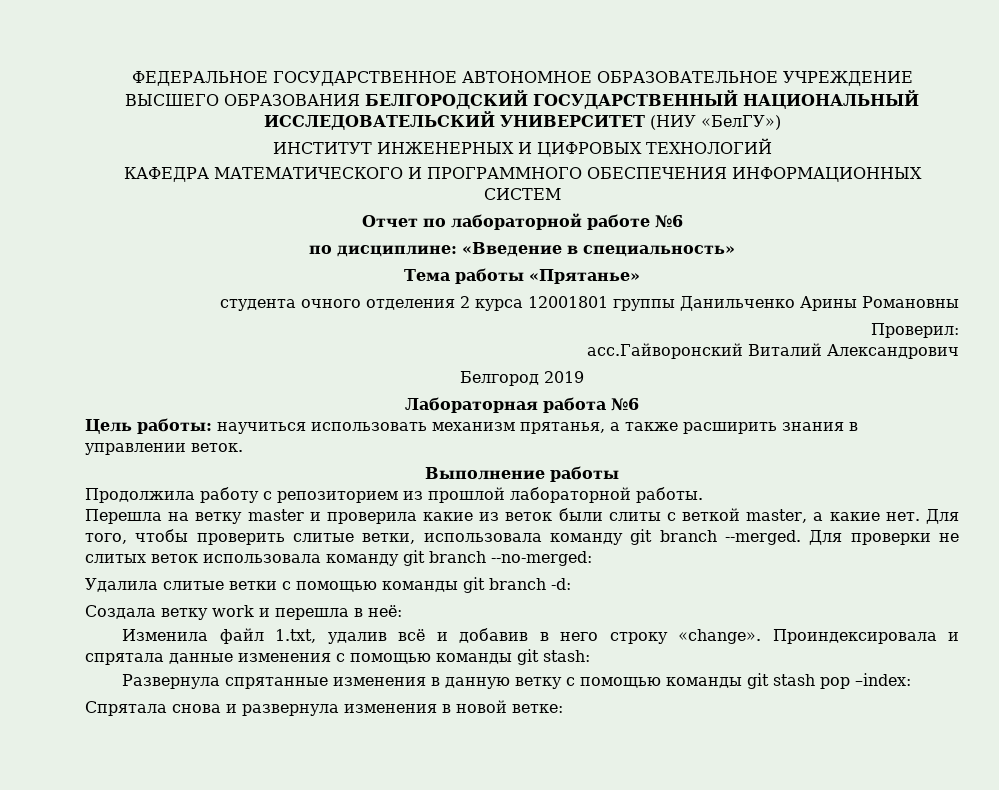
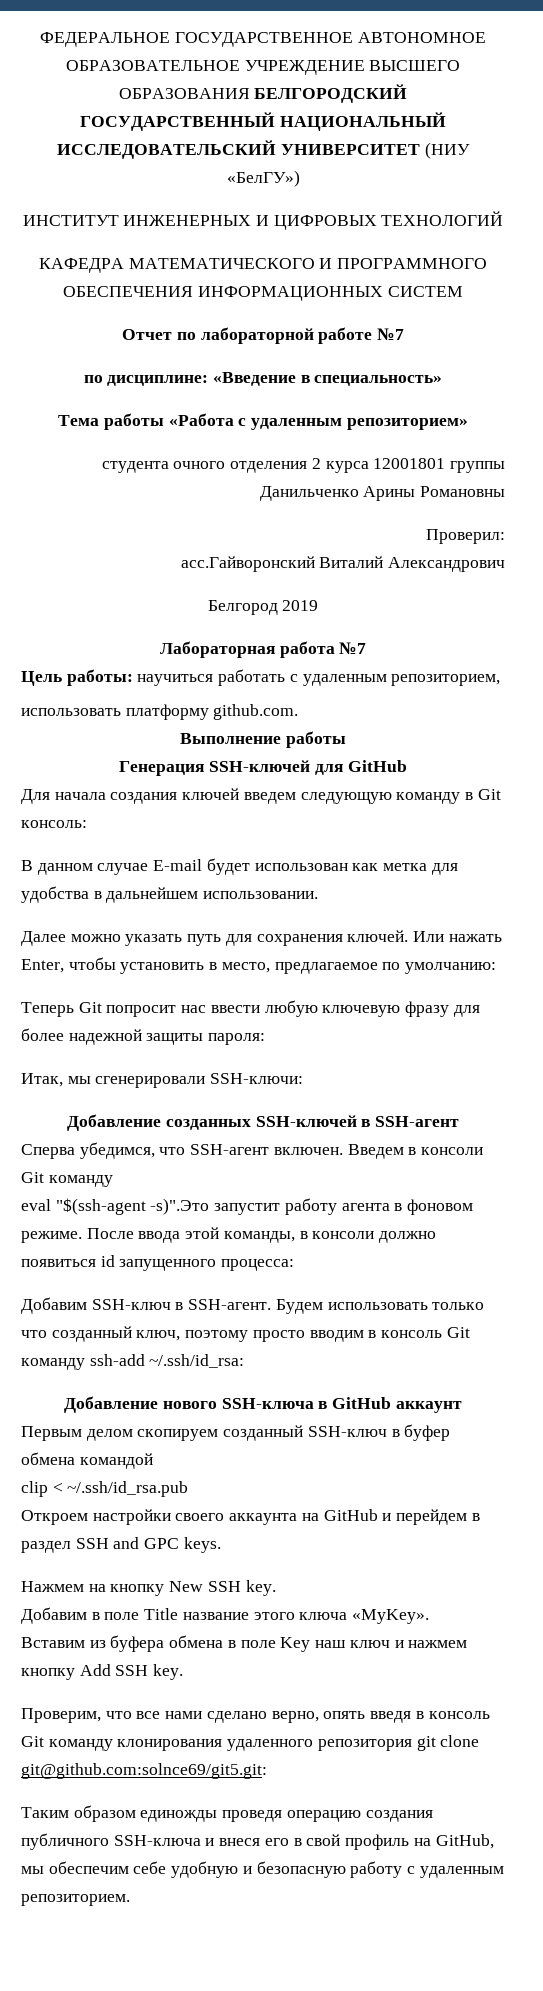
- Отчет по лабораторной работе №6
+ Отчет по лабораторной работе №7
- Тема работы «Прятанье»
+ Тема работы «Работа с удаленным репозиторием»
- Лабораторная работа №6
+ Лабораторная работа №7
- Цель работы: научиться использовать механизм прятанья, а также расширить знания в управлении веток.
+ Цель работы: научиться работать с удаленным репозиторием,
+ использовать платформу github.com.
  Выполнение работы
- Продолжила работу с репозиторием из прошлой лабораторной работы.
- Перешла на ветку master и проверила какие из веток были слиты с веткой master, а какие нет. Для того, чтобы проверить слитые ветки, использовала команду git branch --merged. Для проверки не слитых веток использовала команду git branch --no-merged:
- Удалила слитые ветки c помощью команды git branch -d:
- Создала ветку work и перешла в неё:
- Изменила файл 1.txt, удалив всё и добавив в него строку «change». Проиндексировала и спрятала данные изменения с помощью команды git stash:
- Развернула спрятанные изменения в данную ветку с помощью команды git stash pop –index:
- Спрятала снова и развернула изменения в новой ветке:
+ Генерация SSH-ключей для GitHub
+ Для начала создания ключей введем следующую команду в Git консоль:
+ В данном случае E-mail будет использован как метка для удобства в дальнейшем использовании.
+ Далее можно указать путь для сохранения ключей. Или нажать Enter, чтобы установить в место, предлагаемое по умолчанию:
+ Теперь Git попросит нас ввести любую ключевую фразу для более надежной защиты пароля:
+ Итак, мы сгенерировали SSH-ключи:
+ Добавление созданных SSH-ключей в SSH-агент
+ Сперва убедимся, что SSH-агент включен. Введем в консоли Git команду
+ eval "$(ssh-agent -s)".Это запустит работу агента в фоновом режиме. После ввода этой команды, в консоли должно появиться id запущенного процесса:
+ Добавим SSH-ключ в SSH-агент. Будем использовать только что созданный ключ, поэтому просто вводим в консоль Git команду ssh-add ~/.ssh/id_rsa:
+ Добавление нового SSH-ключа в GitHub аккаунт
+ Первым делом скопируем созданный SSH-ключ в буфер обмена командой
+ clip < ~/.ssh/id_rsa.pub
+ Откроем настройки своего аккаунта на GitHub и перейдем в раздел SSH and GPC keys.
+ Нажмем на кнопку New SSH key.
+ Добавим в поле Title название этого ключа «MyKey».
+ Вставим из буфера обмена в поле Key наш ключ и нажмем кнопку Add SSH key.
+ Проверим, что все нами сделано верно, опять введя в консоль Git команду клонирования удаленного репозитория git clone git@github.com:solnce69/git5.git:
+ Таким образом единожды проведя операцию создания публичного SSH-ключа и внеся его в свой профиль на GitHub, мы обеспечим себе удобную и безопасную работу с удаленным репозиторием.

